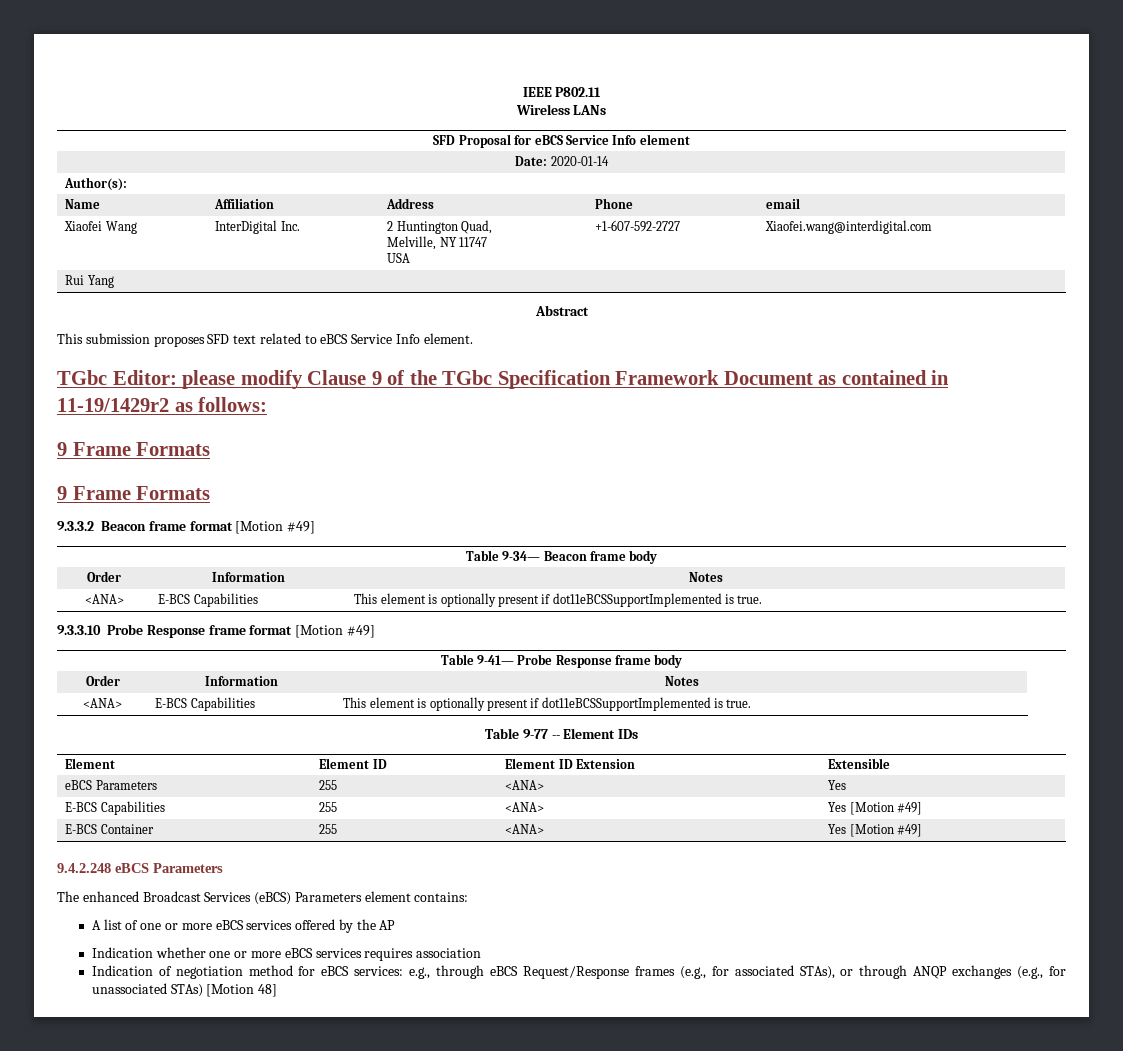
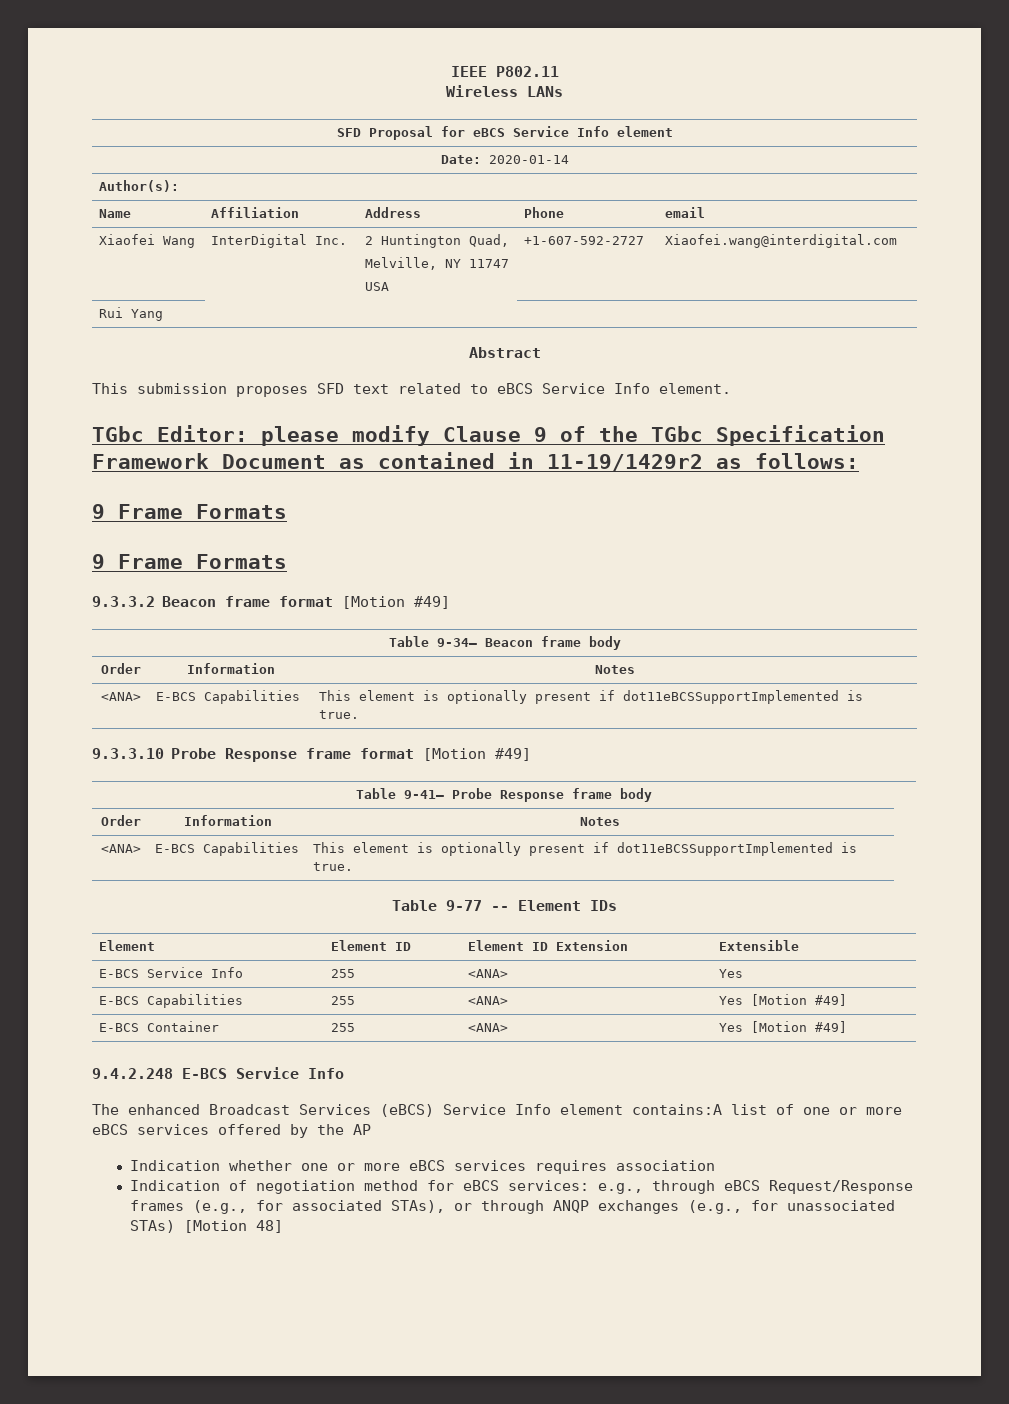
- eBCS Parameters | 255 | <ANA> | Yes
+ E-BCS Service Info | 255 | <ANA> | Yes
- 9.4.2.248 eBCS Parameters
+ 9.4.2.248 E-BCS Service Info
- The enhanced Broadcast Services (eBCS) Parameters element contains:
- A list of one or more eBCS services offered by the AP
+ The enhanced Broadcast Services (eBCS) Service Info element contains:A list of one or more eBCS services offered by the AP

